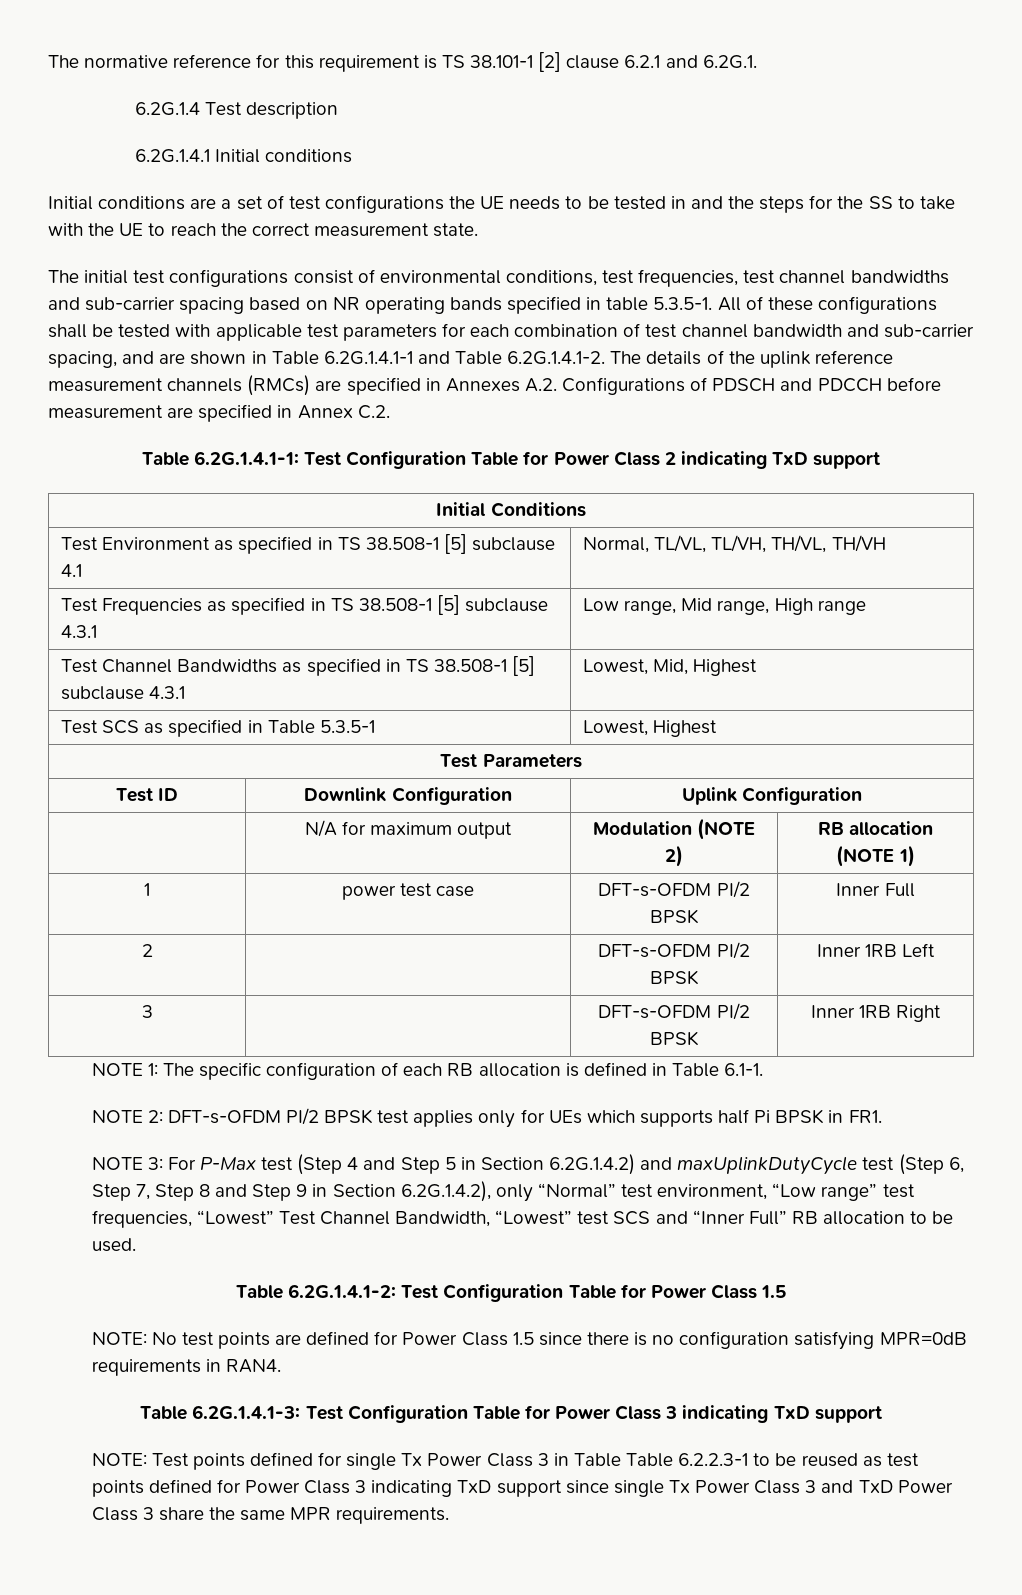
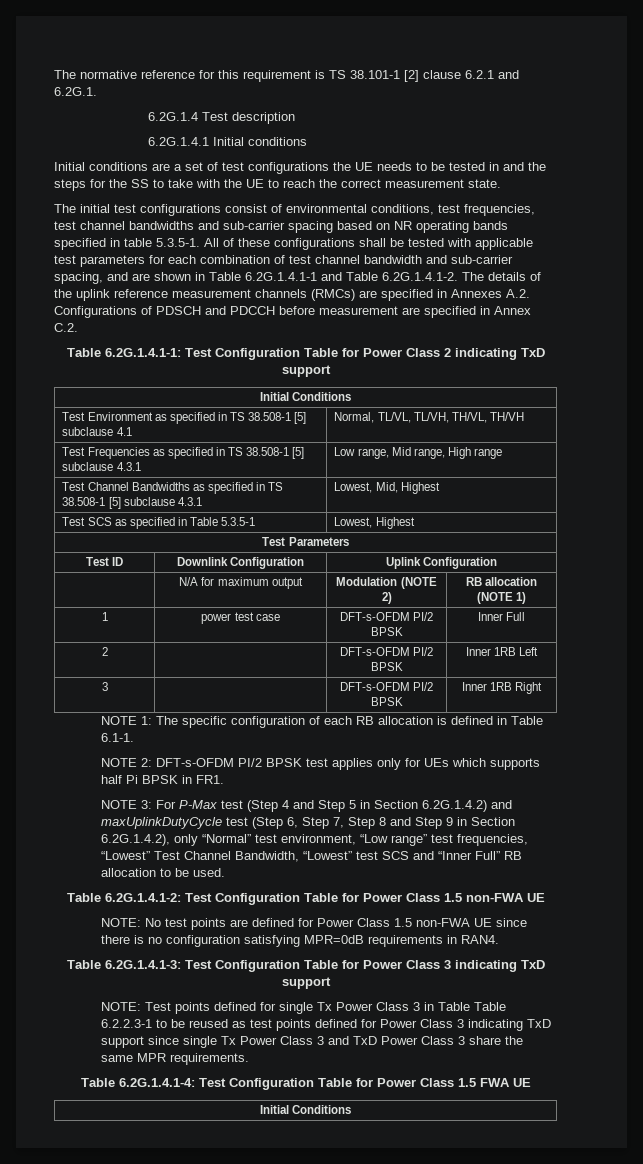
- Table 6.2G.1.4.1-2: Test Configuration Table for Power Class 1.5
+ Table 6.2G.1.4.1-2: Test Configuration Table for Power Class 1.5 non-FWA UE
- NOTE: No test points are defined for Power Class 1.5 since there is no configuration satisfying MPR=0dB requirements in RAN4.
+ NOTE: No test points are defined for Power Class 1.5 non-FWA UE since there is no configuration satisfying MPR=0dB requirements in RAN4.
+ Table 6.2G.1.4.1-4: Test Configuration Table for Power Class 1.5 FWA UE
+ Initial Conditions

